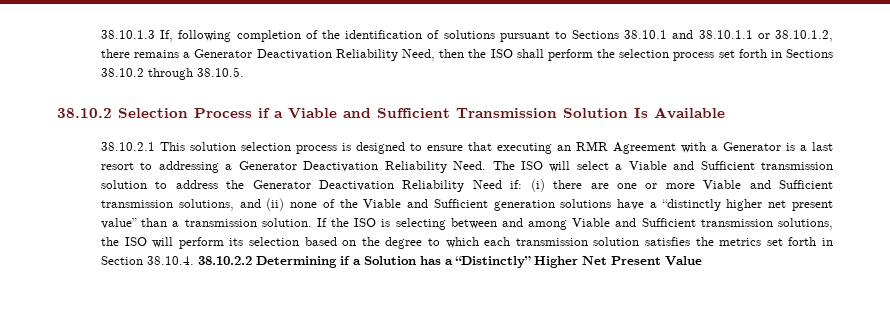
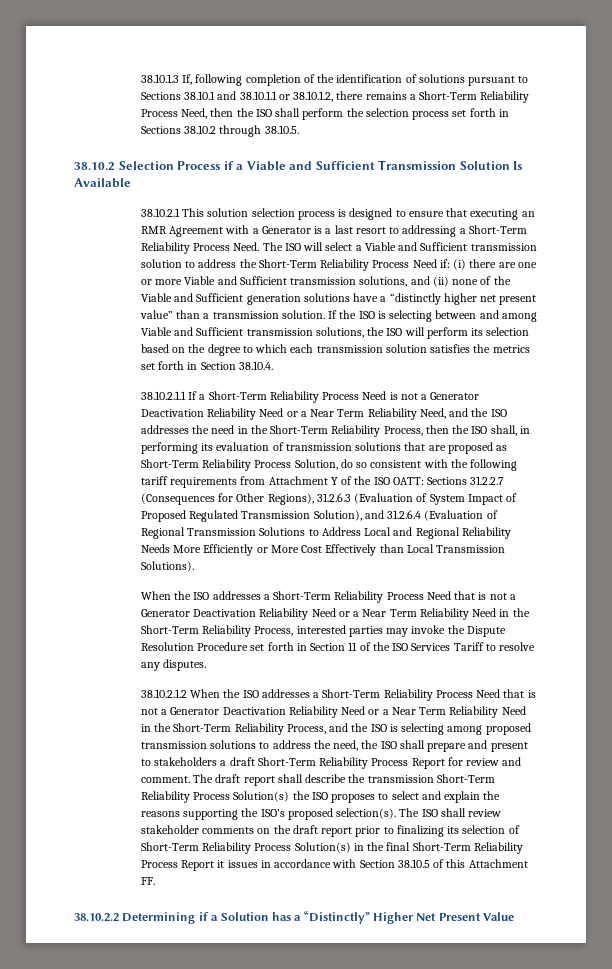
- 38.10.1.3 If, following completion of the identification of solutions pursuant to Sections 38.10.1 and 38.10.1.1 or 38.10.1.2, there remains a Generator Deactivation Reliability Need, then the ISO shall perform the selection process set forth in Sections 38.10.2 through 38.10.5.
+ 38.10.1.3 If, following completion of the identification of solutions pursuant to Sections 38.10.1 and 38.10.1.1 or 38.10.1.2, there remains a Short-Term Reliability Process Need, then the ISO shall perform the selection process set forth in Sections 38.10.2 through 38.10.5.
- 38.10.2.1 This solution selection process is designed to ensure that executing an RMR Agreement with a Generator is a last resort to addressing a Generator Deactivation Reliability Need.
+ 38.10.2.1 This solution selection process is designed to ensure that executing an RMR Agreement with a Generator is a last resort to addressing a Short-Term Reliability Process Need.
- The ISO will select a Viable and Sufficient transmission solution to address the Generator Deactivation Reliability Need if: (i) there are one or more Viable and Sufficient transmission solutions, and (ii) none of the Viable and Sufficient generation solutions have a “distinctly higher net present value” than a transmission solution.
+ The ISO will select a Viable and Sufficient transmission solution to address the Short-Term Reliability Process Need if: (i) there are one or more Viable and Sufficient transmission solutions, and (ii) none of the Viable and Sufficient generation solutions have a “distinctly higher net present value” than a transmission solution.
- If the ISO is selecting between and among Viable and Sufficient transmission solutions, the ISO will perform its selection based on the degree to which each transmission solution satisfies the metrics set forth in Section 38.10.4. 38.10.2.2 Determining if a Solution has a “Distinctly” Higher Net Present Value
+ If the ISO is selecting between and among Viable and Sufficient transmission solutions, the ISO will perform its selection based on the degree to which each transmission solution satisfies the metrics set forth in Section 38.10.4.
+ 38.10.2.1.1 If a Short-Term Reliability Process Need is not a Generator Deactivation Reliability Need or a Near Term Reliability Need, and the ISO addresses the need in the Short-Term Reliability Process, then the ISO shall, in performing its evaluation of transmission solutions that are proposed as Short-Term Reliability Process Solution, do so consistent with the following tariff requirements from Attachment Y of the ISO OATT: Sections 31.2.2.7 (Consequences for Other Regions), 31.2.6.3 (Evaluation of System Impact of Proposed Regulated Transmission Solution), and 31.2.6.4 (Evaluation of Regional Transmission Solutions to Address Local and Regional Reliability Needs More Efficiently or More Cost Effectively than Local Transmission Solutions).
+ When the ISO addresses a Short-Term Reliability Process Need that is not a Generator Deactivation Reliability Need or a Near Term Reliability Need in the Short-Term Reliability Process, interested parties may invoke the Dispute Resolution Procedure set forth in Section 11 of the ISO Services Tariff to resolve any disputes.
+ 38.10.2.1.2 When the ISO addresses a Short-Term Reliability Process Need that is not a Generator Deactivation Reliability Need or a Near Term Reliability Need in the Short-Term Reliability Process, and the ISO is selecting among proposed transmission solutions to address the need, the ISO shall prepare and present to stakeholders a draft Short-Term Reliability Process Report for review and comment. The draft report shall describe the transmission Short-Term Reliability Process Solution(s) the ISO proposes to select and explain the reasons supporting the ISO’s proposed selection(s). The ISO shall review stakeholder comments on the draft report prior to finalizing its selection of Short-Term Reliability Process Solution(s) in the final Short-Term Reliability Process Report it issues in accordance with Section 38.10.5 of this Attachment FF.
+ 38.10.2.2 Determining if a Solution has a “Distinctly” Higher Net Present Value

